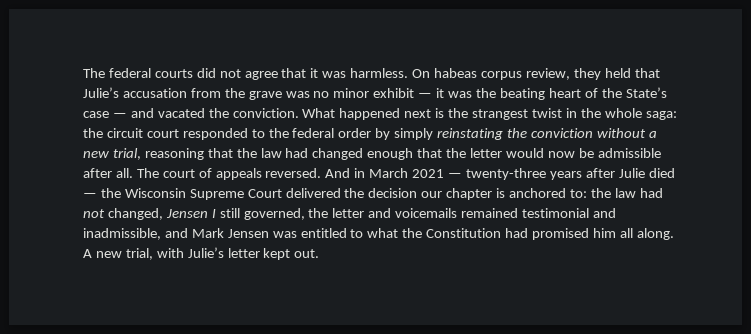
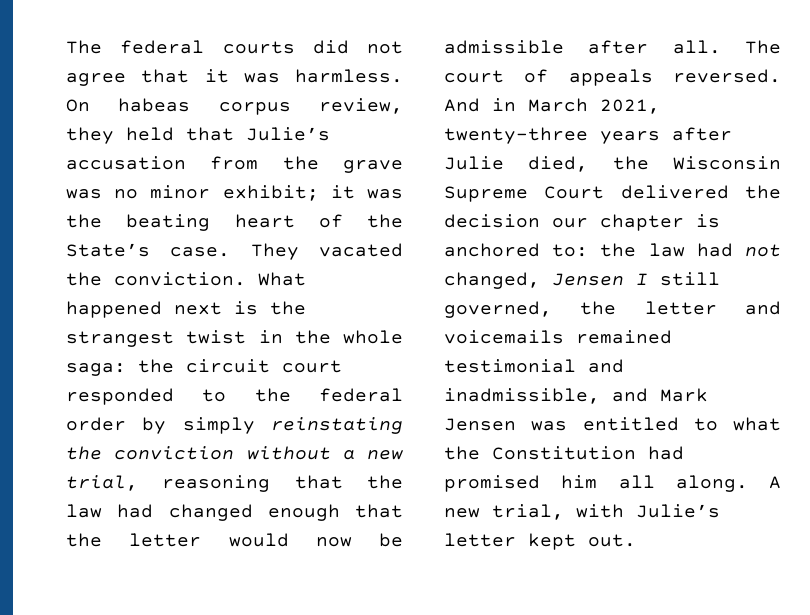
- On habeas corpus review, they held that Julie’s accusation from the grave was no minor exhibit — it was the beating heart of the State’s case — and vacated the conviction.
+ On habeas corpus review, they held that Julie’s accusation from the grave was no minor exhibit; it was the beating heart of the State’s case. They vacated the conviction.
- And in March 2021 — twenty-three years after Julie died — the Wisconsin Supreme Court delivered the decision our chapter is anchored to: the law had not changed, Jensen I still governed, the letter and voicemails remained testimonial and inadmissible, and Mark Jensen was entitled to what the Constitution had promised him all along.
+ And in March 2021, twenty-three years after Julie died, the Wisconsin Supreme Court delivered the decision our chapter is anchored to: the law had not changed, Jensen I still governed, the letter and voicemails remained testimonial and inadmissible, and Mark Jensen was entitled to what the Constitution had promised him all along.

